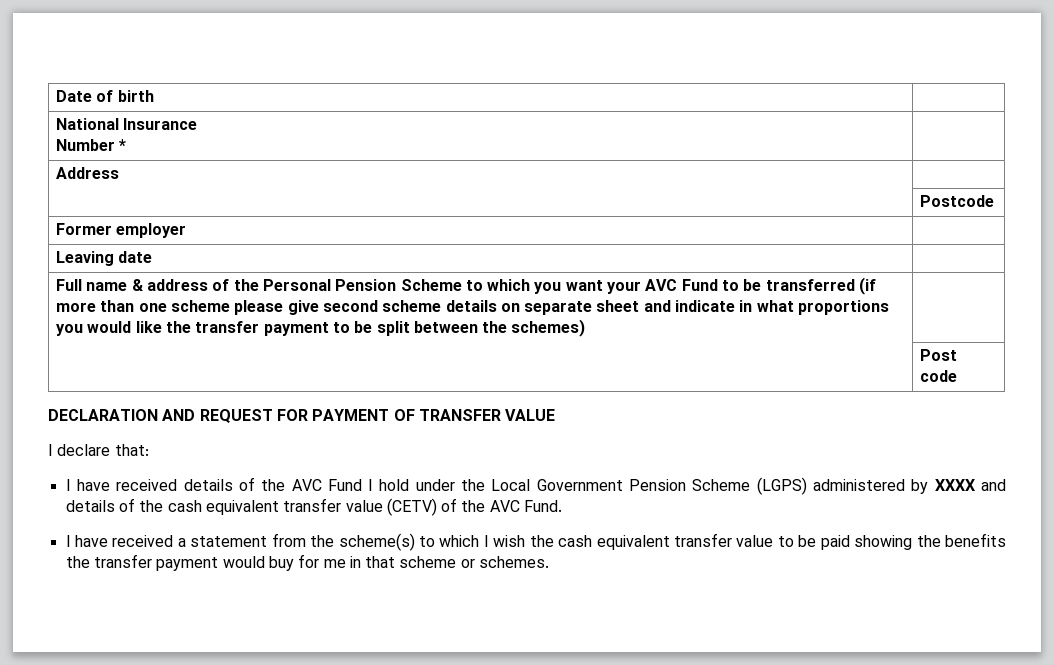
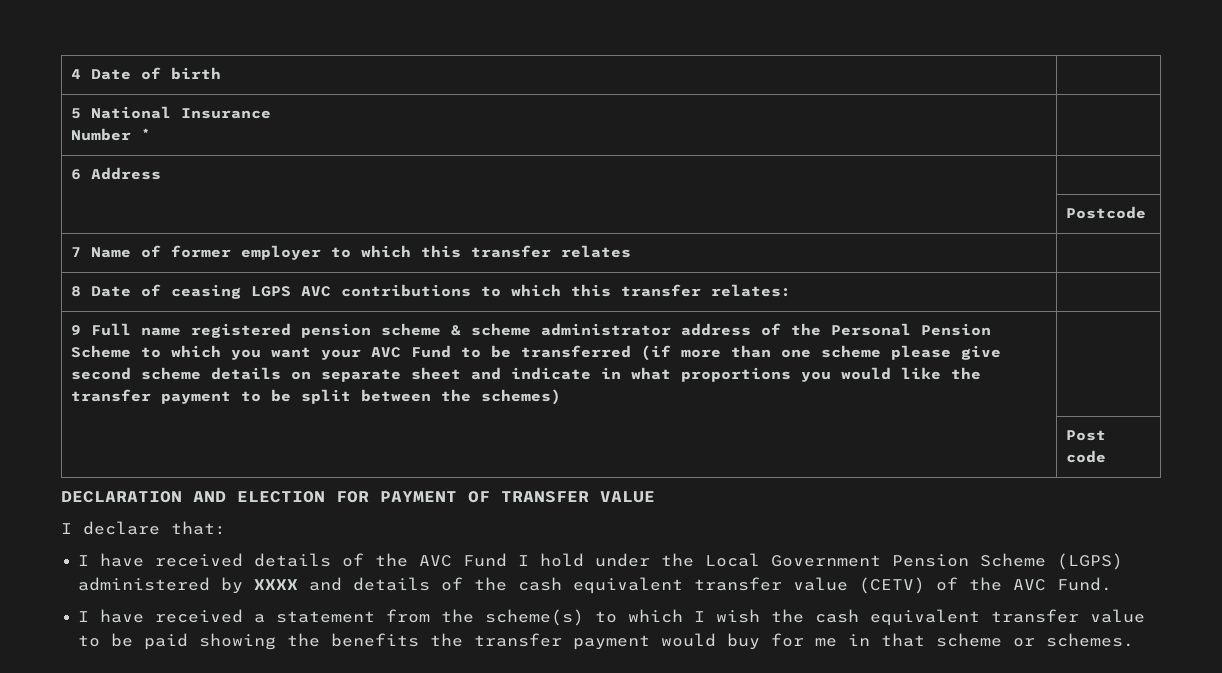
- Date of birth |
+ 4 Date of birth |
- National Insurance
+ 5 National Insurance
- Address |
+ 6 Address |
- Former employer |
- Leaving date |
- Full name & address of the Personal Pension Scheme to which you want your AVC Fund to be transferred (if more than one scheme please give second scheme details on separate sheet and indicate in what proportions you would like the transfer payment to be split between the schemes)
+ 7 Name of former employer to which this transfer relates |
+ 8 Date of ceasing LGPS AVC contributions to which this transfer relates: |
+ 9 Full name registered pension scheme & scheme administrator address of the Personal Pension Scheme to which you want your AVC Fund to be transferred (if more than one scheme please give second scheme details on separate sheet and indicate in what proportions you would like the transfer payment to be split between the schemes)
- DECLARATION AND REQUEST FOR PAYMENT OF TRANSFER VALUE
+ DECLARATION AND ELECTION FOR PAYMENT OF TRANSFER VALUE

